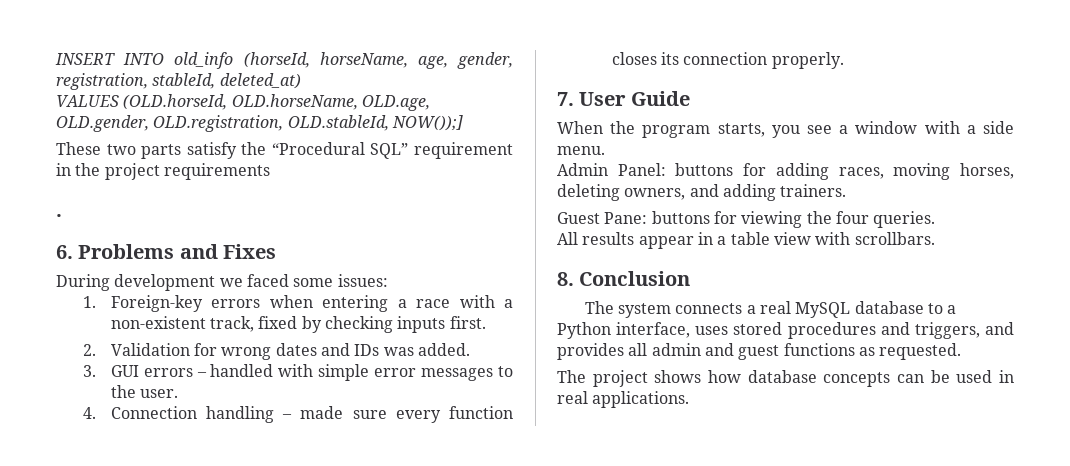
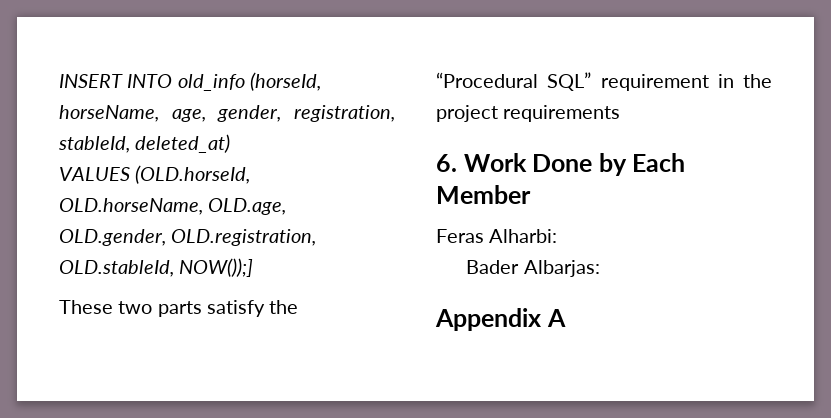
- .
- 6. Problems and Fixes
- During development we faced some issues:
- 1. Foreign-key errors when entering a race with a non-existent track, fixed by checking inputs first.
- 2. Validation for wrong dates and IDs was added.
- 3. GUI errors – handled with simple error messages to the user.
- 4. Connection handling – made sure every function closes its connection properly.
- 7. User Guide
- When the program starts, you see a window with a side menu.
- Admin Panel: buttons for adding races, moving horses, deleting owners, and adding trainers.
- Guest Pane: buttons for viewing the four queries.
- All results appear in a table view with scrollbars.
- 8. Conclusion
- The system connects a real MySQL database to a Python interface, uses stored procedures and triggers, and provides all admin and guest functions as requested.
- The project shows how database concepts can be used in real applications.
+ 6. Work Done by Each Member
+ Feras Alharbi:
+ Bader Albarjas:
+ Appendix A

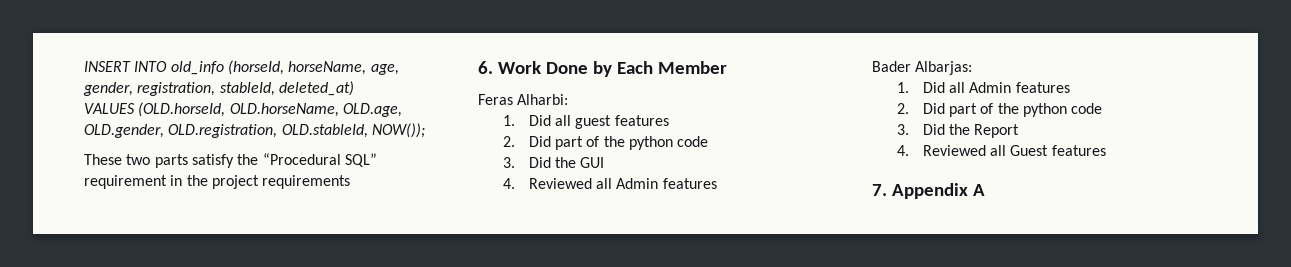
- VALUES (OLD.horseId, OLD.horseName, OLD.age, OLD.gender, OLD.registration, OLD.stableId, NOW());]
+ VALUES (OLD.horseId, OLD.horseName, OLD.age, OLD.gender, OLD.registration, OLD.stableId, NOW());
+ 1. Did all guest features
+ 2. Did part of the python code
+ 3. Did the GUI
+ 4. Reviewed all Admin features
  Bader Albarjas:
- Appendix A
+ 1. Did all Admin features
+ 2. Did part of the python code
+ 3. Did the Report
+ 4. Reviewed all Guest features
+ 7. Appendix A

